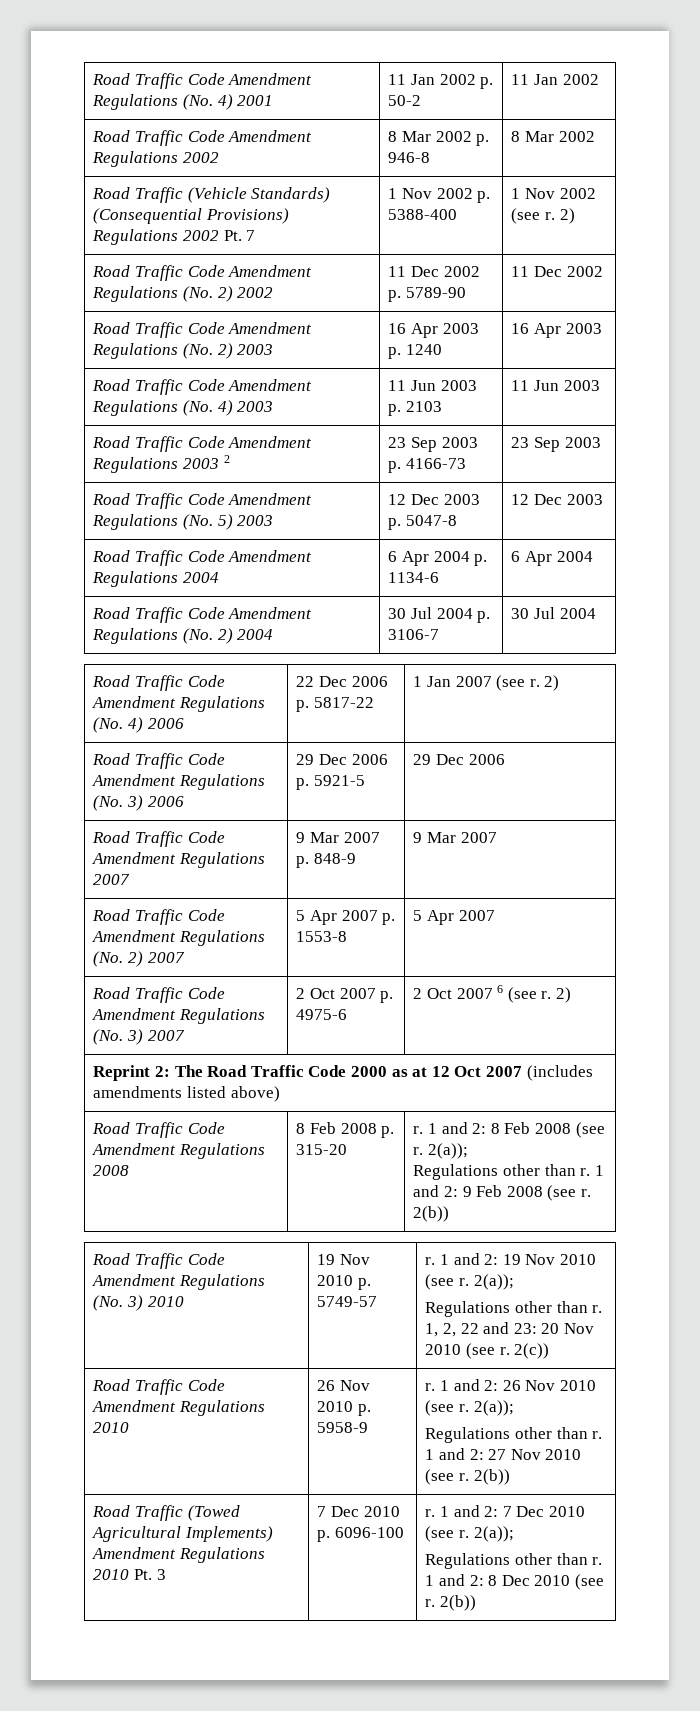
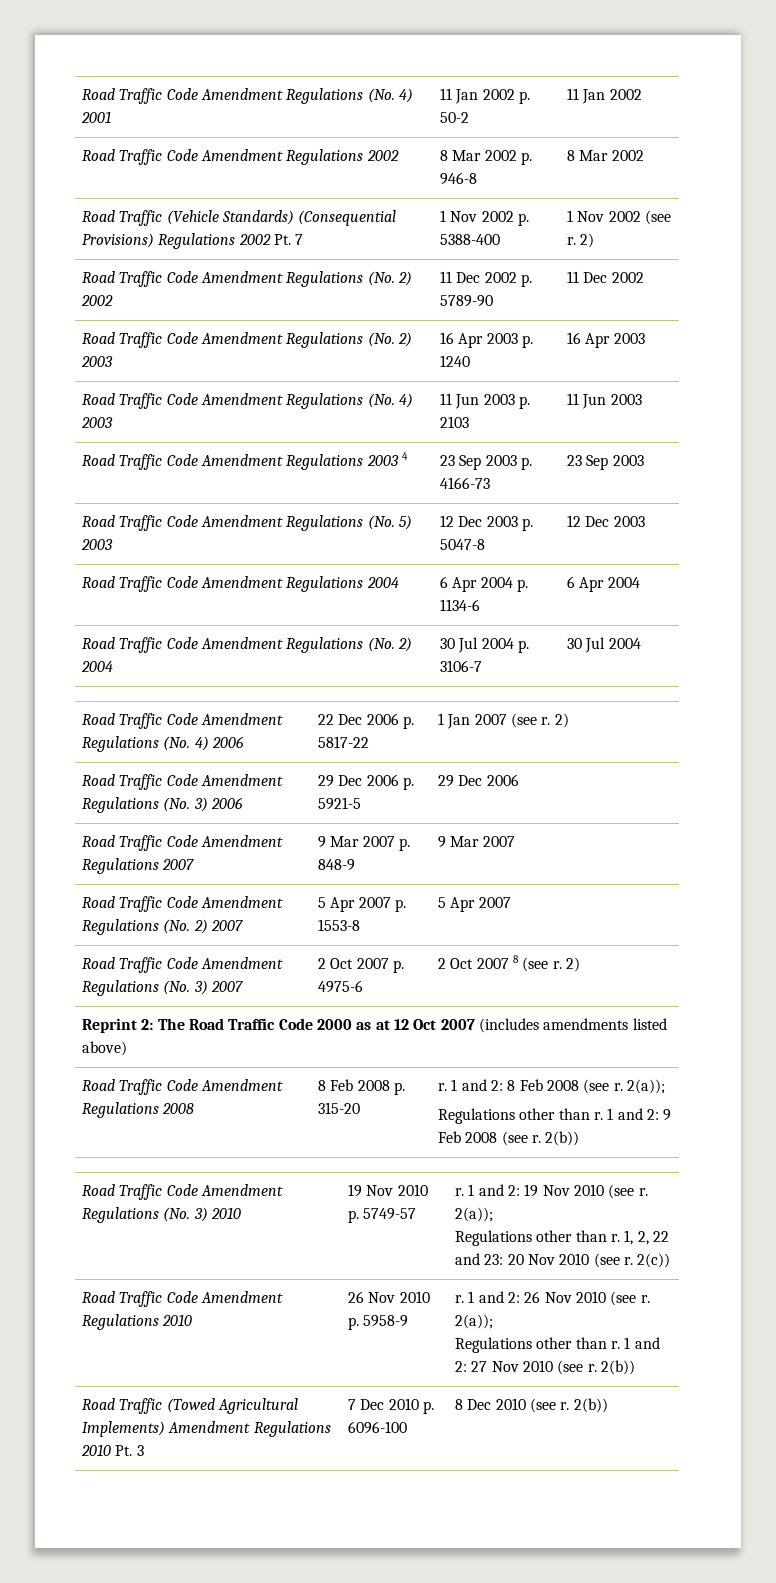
- Road Traffic Code Amendment Regulations 2003 2 | 23 Sep 2003 p. 4166-73 | 23 Sep 2003
+ Road Traffic Code Amendment Regulations 2003 4 | 23 Sep 2003 p. 4166-73 | 23 Sep 2003
- Road Traffic Code Amendment Regulations (No. 3) 2007 | 2 Oct 2007 p. 4975-6 | 2 Oct 2007 6 (see r. 2)
+ Road Traffic Code Amendment Regulations (No. 3) 2007 | 2 Oct 2007 p. 4975-6 | 2 Oct 2007 8 (see r. 2)
- Road Traffic (Towed Agricultural Implements) Amendment Regulations 2010 Pt. 3 | 7 Dec 2010 p. 6096-100 | r. 1 and 2: 7 Dec 2010 (see r. 2(a));
- Regulations other than r. 1 and 2: 8 Dec 2010 (see r. 2(b))
+ Road Traffic (Towed Agricultural Implements) Amendment Regulations 2010 Pt. 3 | 7 Dec 2010 p. 6096-100 | 8 Dec 2010 (see r. 2(b))

